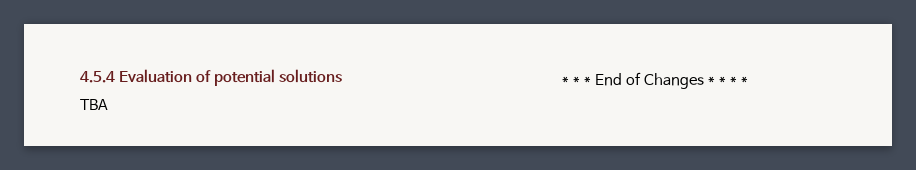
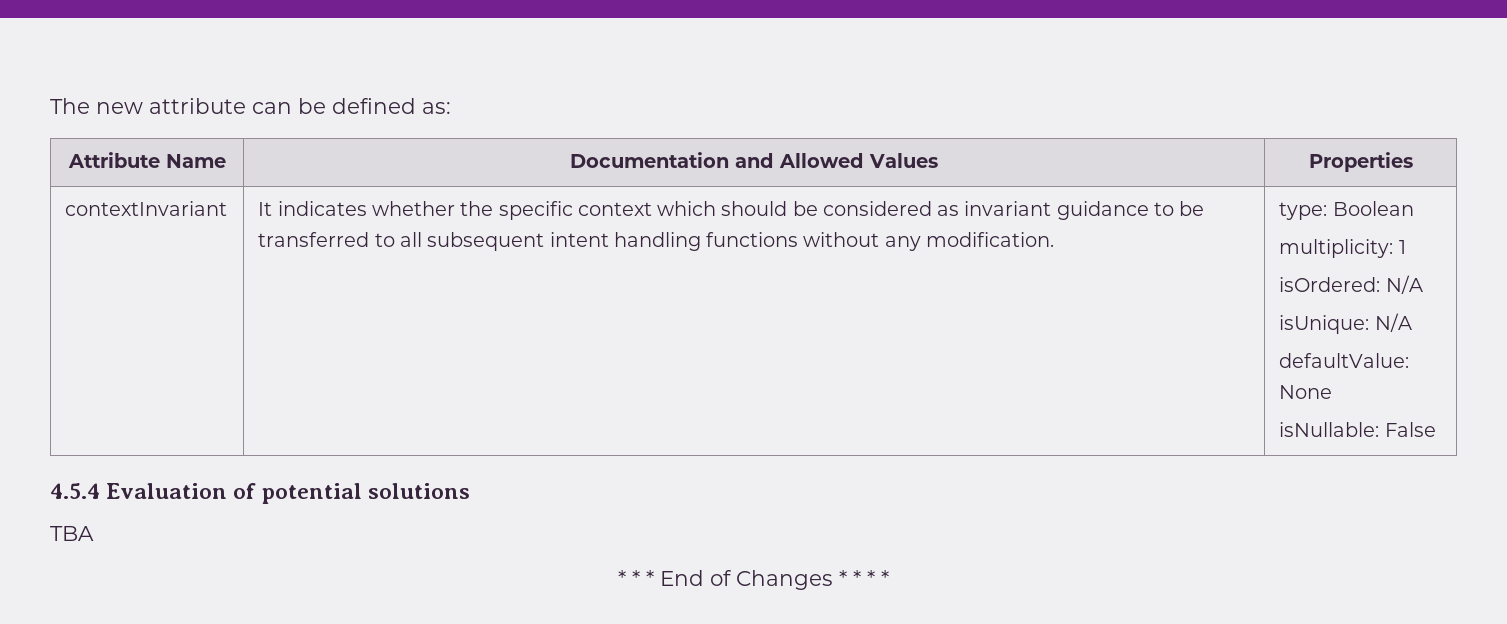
+ The new attribute can be defined as:
+ Attribute Name | Documentation and Allowed Values | Properties
+ contextInvariant | It indicates whether the specific context which should be considered as invariant guidance to be transferred to all subsequent intent handling functions without any modification. | type: Boolean
+ multiplicity: 1
+ isOrdered: N/A
+ isUnique: N/A
+ defaultValue: None
+ isNullable: False

